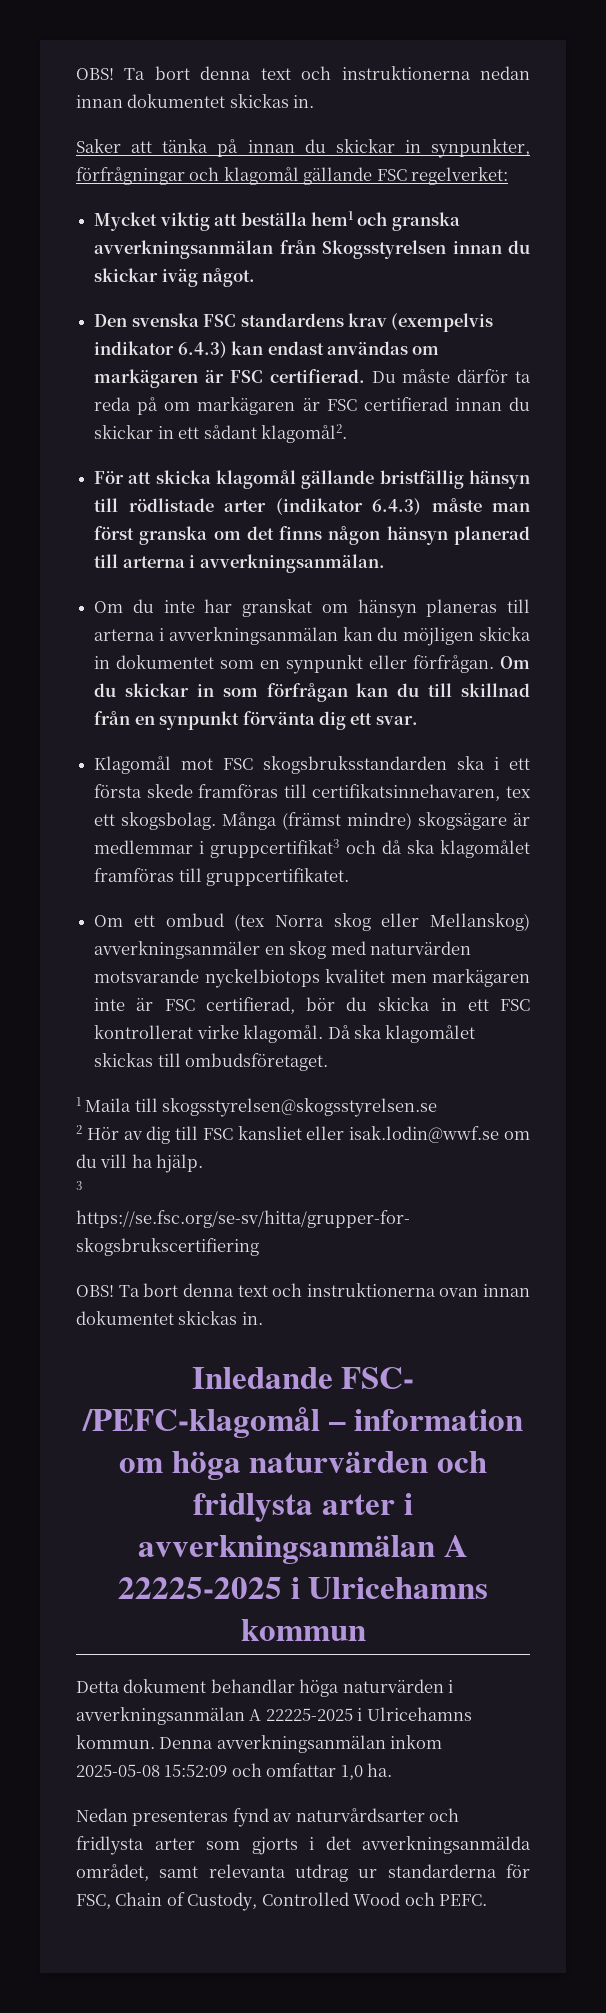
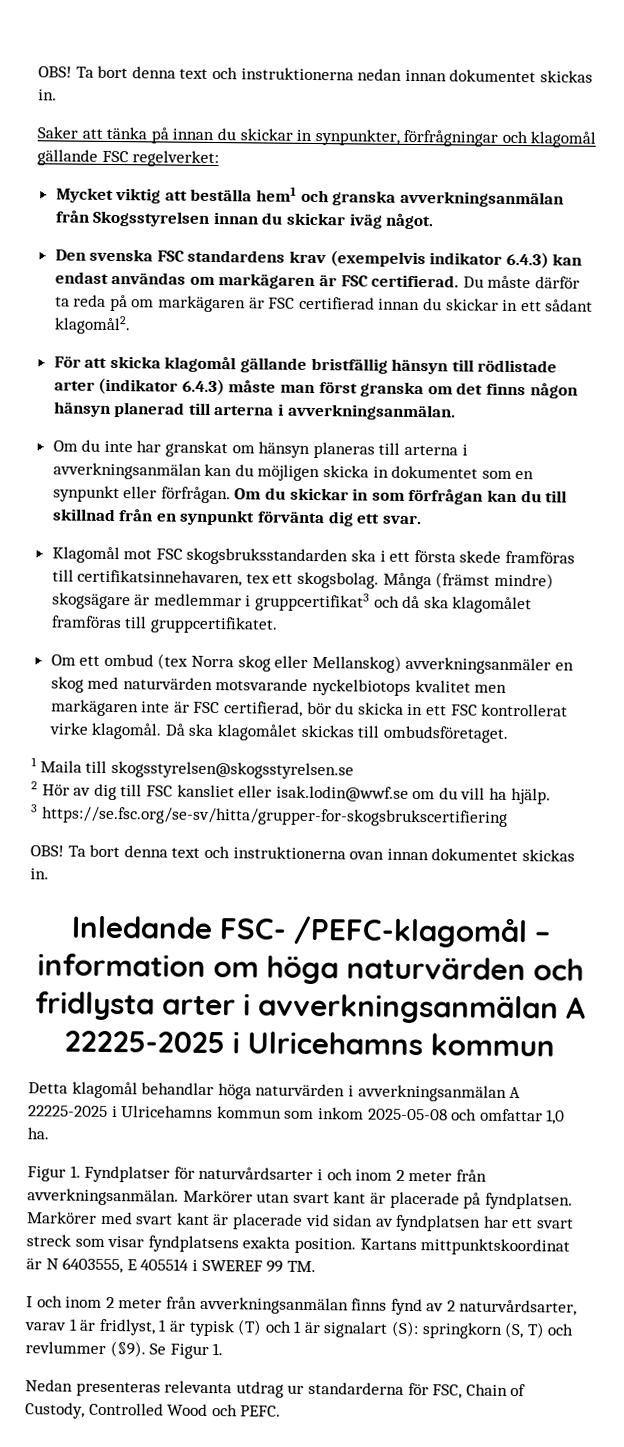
- Detta dokument behandlar höga naturvärden i avverkningsanmälan A 22225-2025 i Ulricehamns kommun. Denna avverkningsanmälan inkom 2025-05-08 15:52:09 och omfattar 1,0 ha.
+ Detta klagomål behandlar höga naturvärden i avverkningsanmälan A 22225-2025 i Ulricehamns kommun som inkom 2025-05-08 och omfattar 1,0 ha.
- Nedan presenteras fynd av naturvårdsarter och fridlysta arter som gjorts i det avverkningsanmälda området, samt relevanta utdrag ur standarderna för FSC, Chain of Custody, Controlled Wood och PEFC.
+ Figur 1. Fyndplatser för naturvårdsarter i och inom 2 meter från avverkningsanmälan. Markörer utan svart kant är placerade på fyndplatsen. Markörer med svart kant är placerade vid sidan av fyndplatsen har ett svart streck som visar fyndplatsens exakta position. Kartans mittpunktskoordinat är N 6403555, E 405514 i SWEREF 99 TM.
+ I och inom 2 meter från avverkningsanmälan finns fynd av 2 naturvårdsarter, varav 1 är fridlyst, 1 är typisk (T) och 1 är signalart (S): springkorn (S, T) och revlummer (§9). Se Figur 1.
+ Nedan presenteras relevanta utdrag ur standarderna för FSC, Chain of Custody, Controlled Wood och PEFC.

